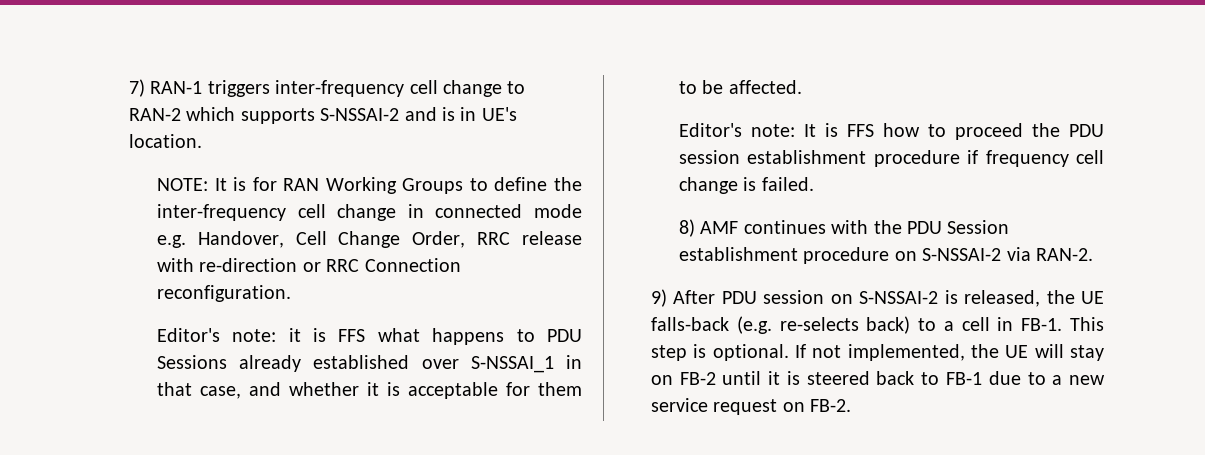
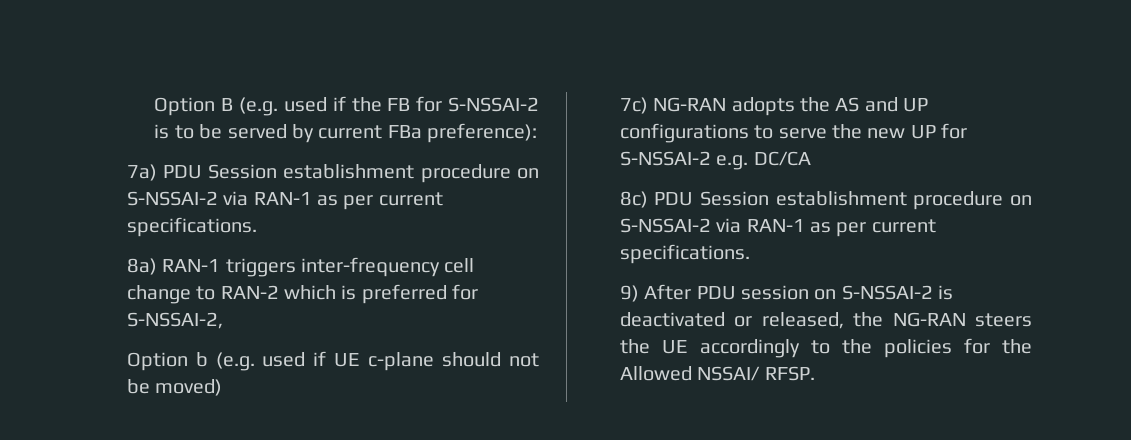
- 7) RAN-1 triggers inter-frequency cell change to RAN-2 which supports S-NSSAI-2 and is in UE's location.
- NOTE: It is for RAN Working Groups to define the inter-frequency cell change in connected mode e.g. Handover, Cell Change Order, RRC release with re-direction or RRC Connection reconfiguration.
- Editor's note: it is FFS what happens to PDU Sessions already established over S-NSSAI_1 in that case, and whether it is acceptable for them to be affected.
- Editor's note: It is FFS how to proceed the PDU session establishment procedure if frequency cell change is failed.
- 8) AMF continues with the PDU Session establishment procedure on S-NSSAI-2 via RAN-2.
+ Option B (e.g. used if the FB for S-NSSAI-2 is to be served by current FBa preference):
+ 7a) PDU Session establishment procedure on S-NSSAI-2 via RAN-1 as per current specifications.
+ 8a) RAN-1 triggers inter-frequency cell change to RAN-2 which is preferred for S-NSSAI-2,
+ Option b (e.g. used if UE c-plane should not be moved)
+ 7c) NG-RAN adopts the AS and UP configurations to serve the new UP for S-NSSAI-2 e.g. DC/CA
+ 8c) PDU Session establishment procedure on S-NSSAI-2 via RAN-1 as per current specifications.
- 9) After PDU session on S-NSSAI-2 is released, the UE falls-back (e.g. re-selects back) to a cell in FB-1. This step is optional. If not implemented, the UE will stay on FB-2 until it is steered back to FB-1 due to a new service request on FB-2.
+ 9) After PDU session on S-NSSAI-2 is deactivated or released, the NG-RAN steers the UE accordingly to the policies for the Allowed NSSAI/ RFSP.

